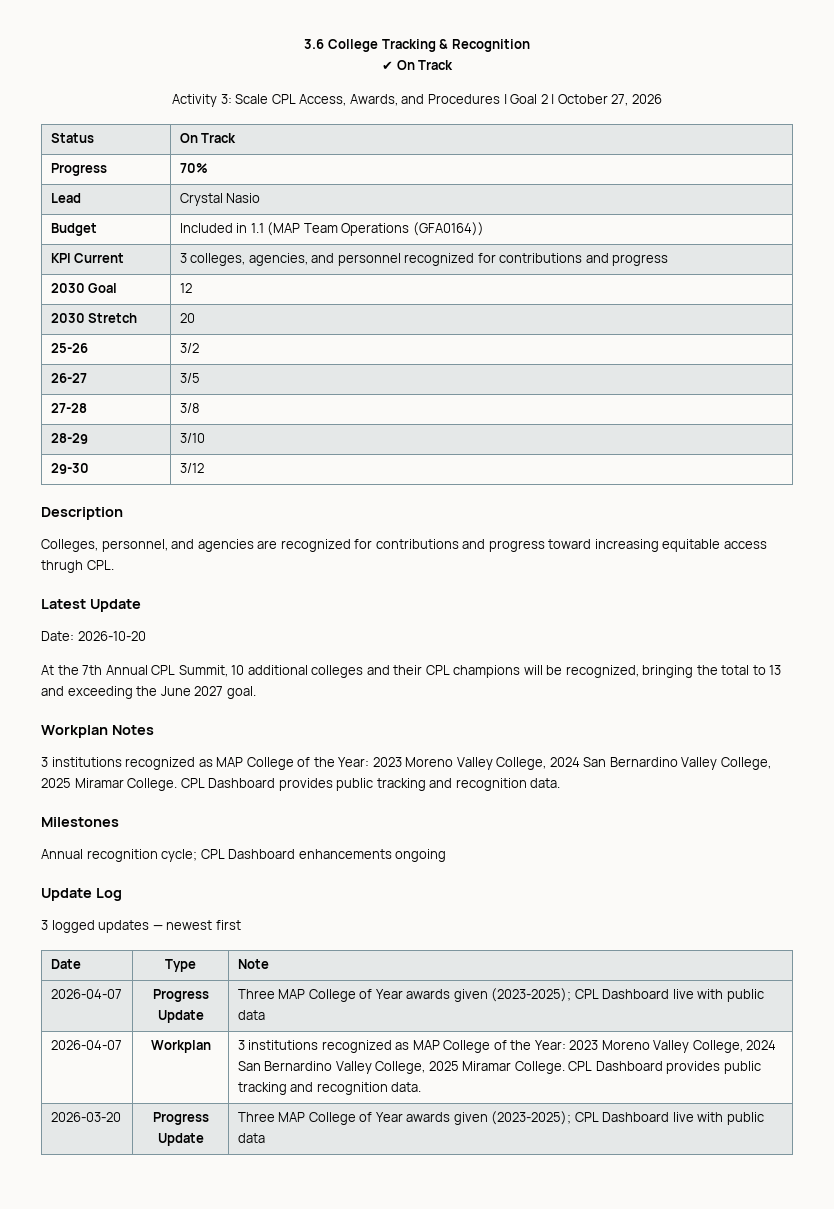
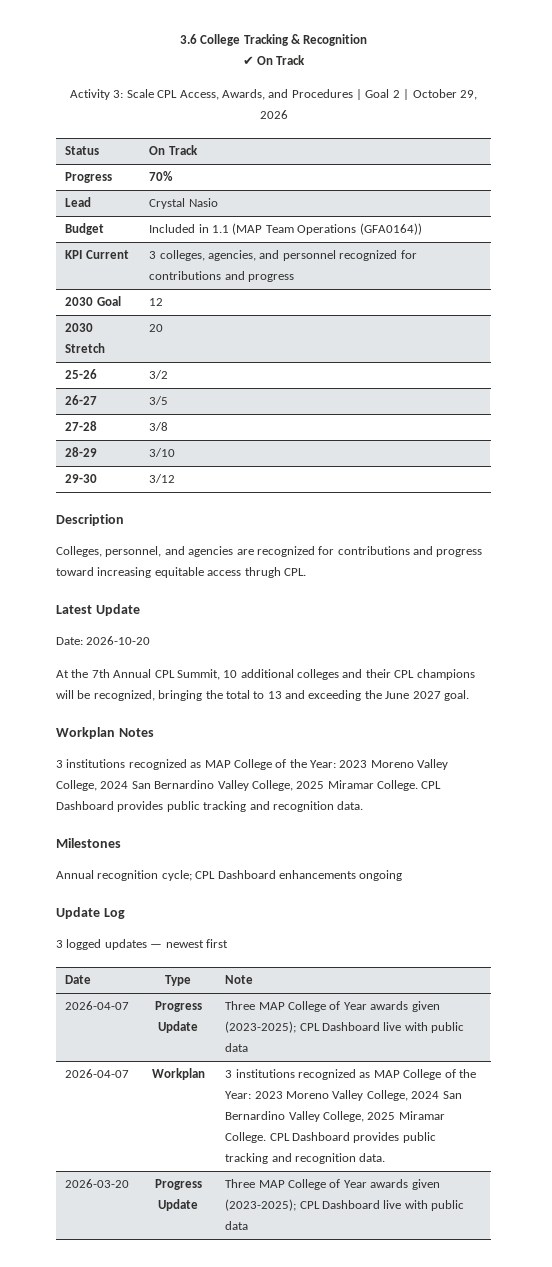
- Activity 3: Scale CPL Access, Awards, and Procedures | Goal 2 | October 27, 2026
+ Activity 3: Scale CPL Access, Awards, and Procedures | Goal 2 | October 29, 2026

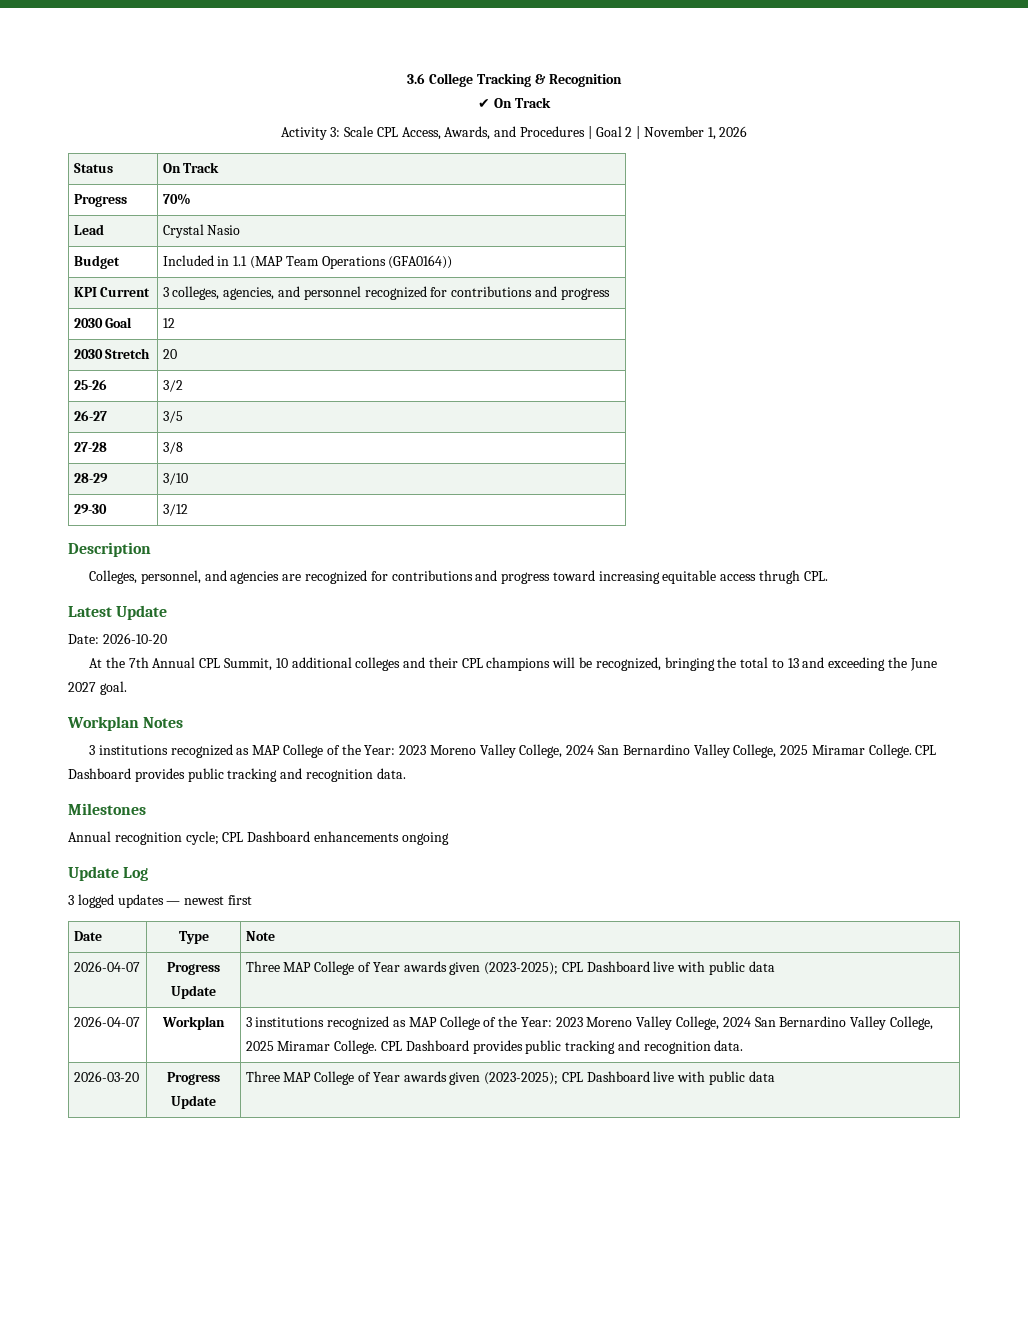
- Activity 3: Scale CPL Access, Awards, and Procedures | Goal 2 | October 29, 2026
+ Activity 3: Scale CPL Access, Awards, and Procedures | Goal 2 | November 1, 2026

